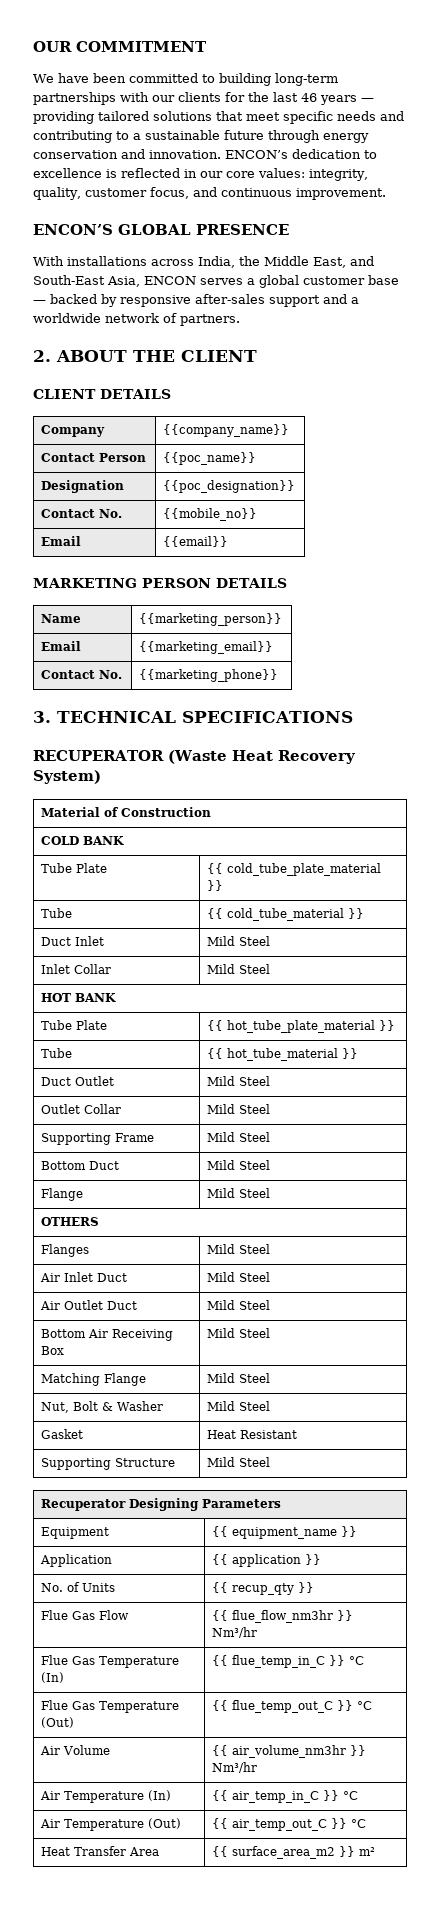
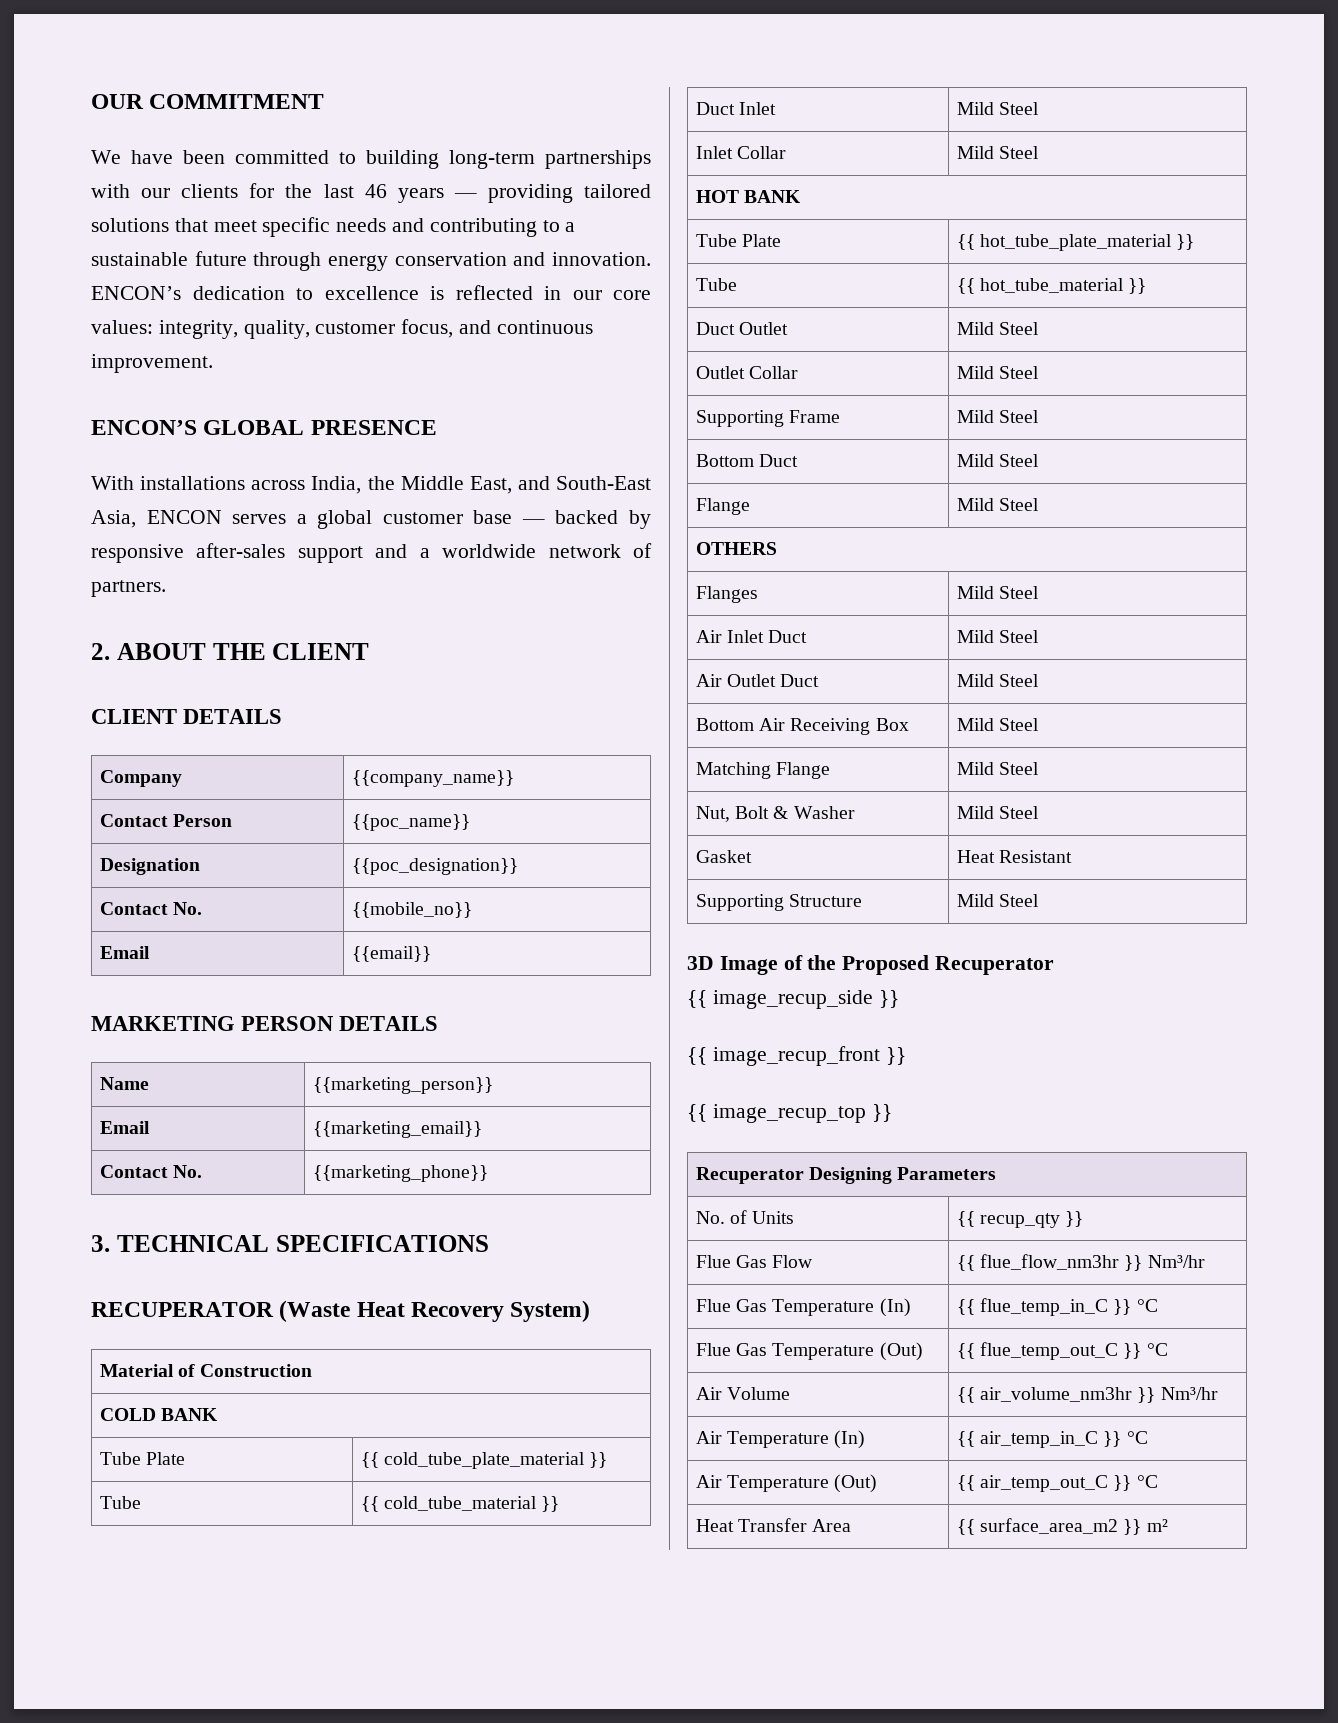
+ 3D Image of the Proposed Recuperator
+ {{ image_recup_side }}
+ {{ image_recup_front }}
+ {{ image_recup_top }}
  Recuperator Designing Parameters
- Equipment | {{ equipment_name }}
- Application | {{ application }}

